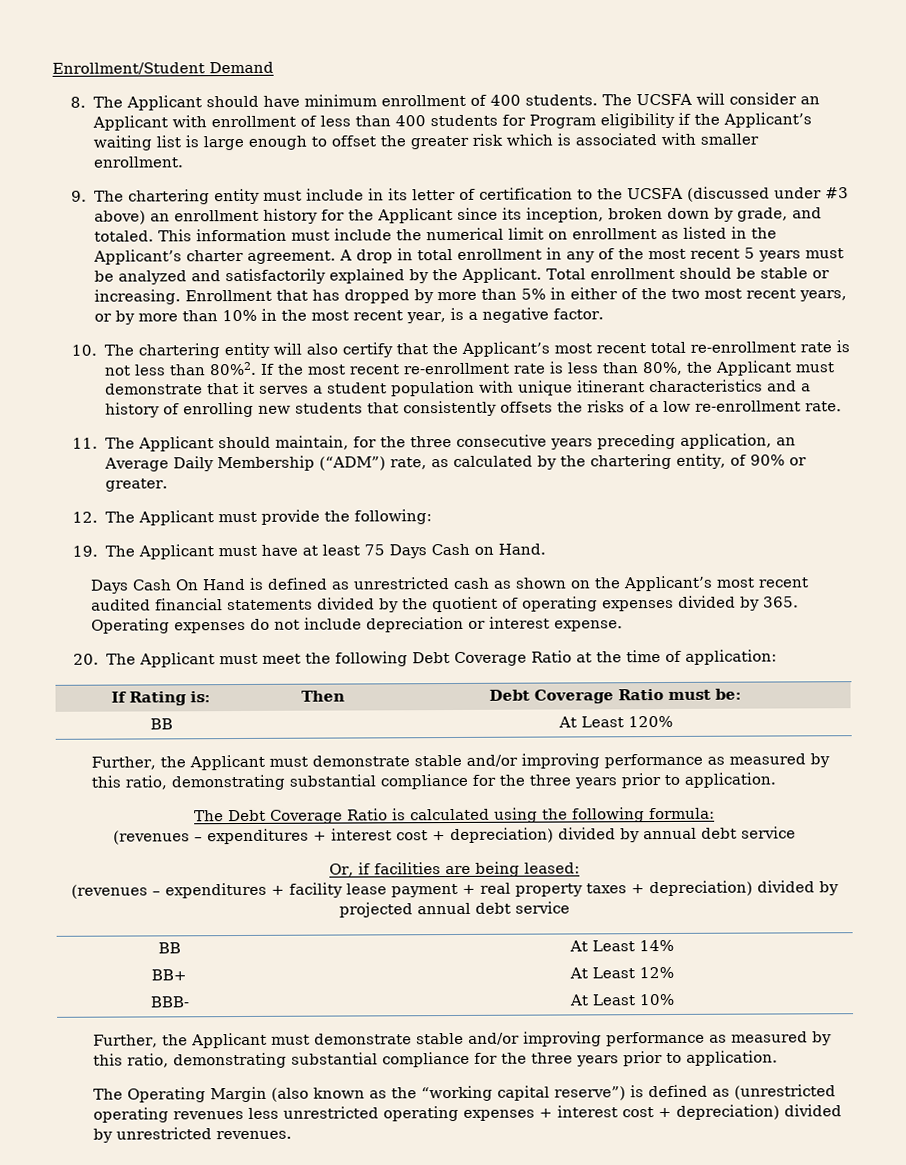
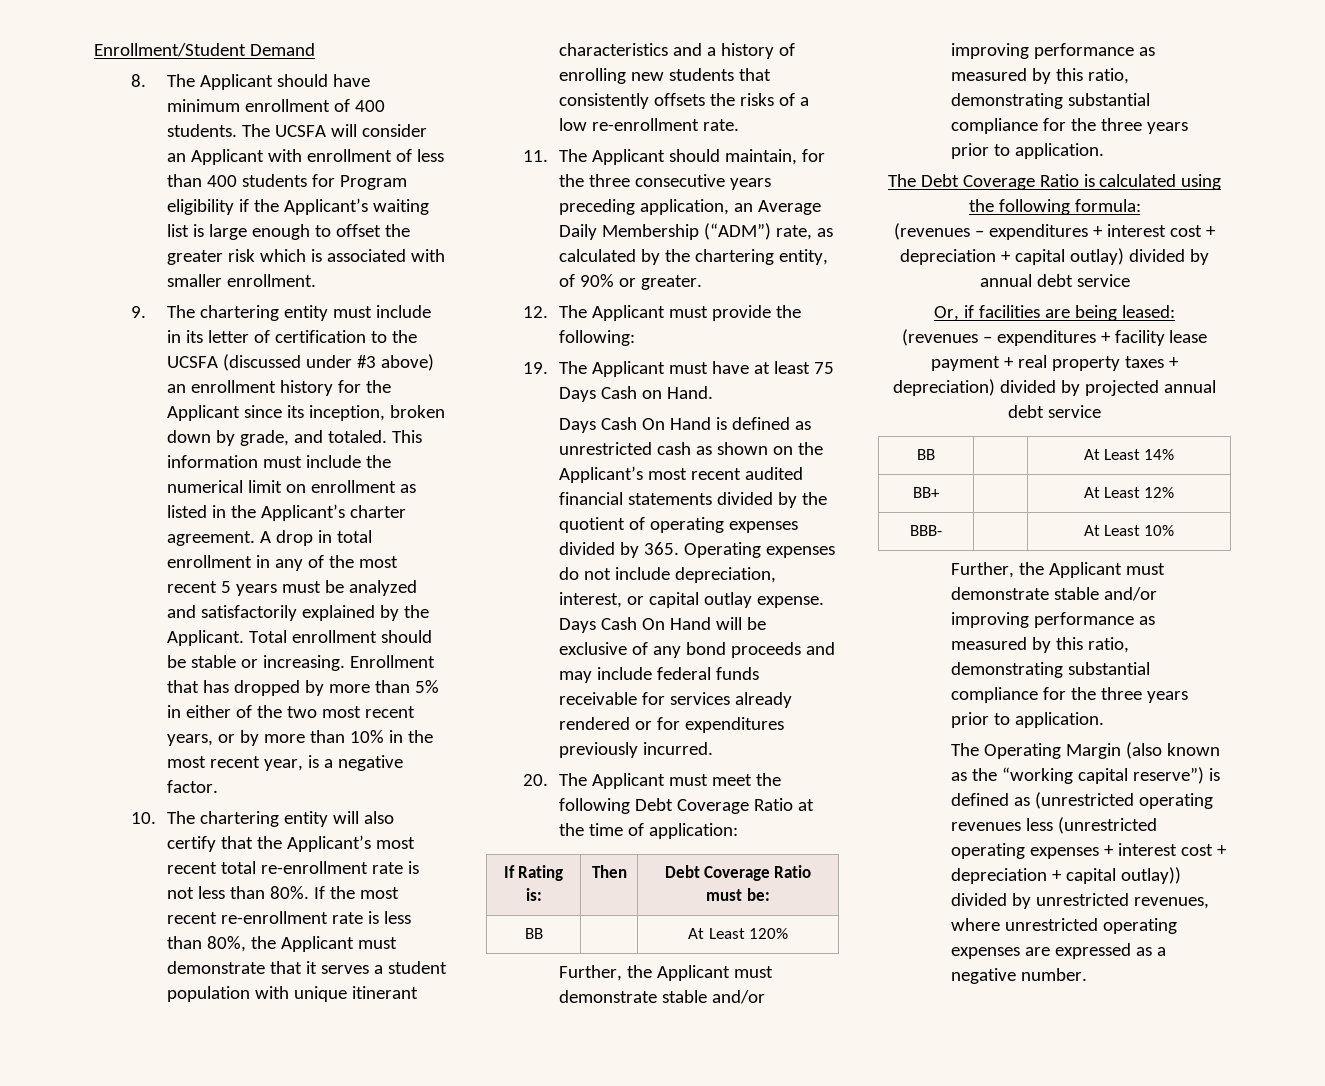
- 10. The chartering entity will also certify that the Applicant’s most recent total re-enrollment rate is not less than 80%2.
+ 10. The chartering entity will also certify that the Applicant’s most recent total re-enrollment rate is not less than 80%.
- Days Cash On Hand is defined as unrestricted cash as shown on the Applicant’s most recent audited financial statements divided by the quotient of operating expenses divided by 365. Operating expenses do not include depreciation or interest expense.
+ Days Cash On Hand is defined as unrestricted cash as shown on the Applicant’s most recent audited financial statements divided by the quotient of operating expenses divided by 365. Operating expenses do not include depreciation, interest, or capital outlay expense. Days Cash On Hand will be exclusive of any bond proceeds and may include federal funds receivable for services already rendered or for expenditures previously incurred.
- (revenues – expenditures + interest cost + depreciation) divided by annual debt service
+ (revenues – expenditures + interest cost + depreciation + capital outlay) divided by annual debt service
- The Operating Margin (also known as the “working capital reserve”) is defined as (unrestricted operating revenues less unrestricted operating expenses + interest cost + depreciation) divided by unrestricted revenues.
+ The Operating Margin (also known as the “working capital reserve”) is defined as (unrestricted operating revenues less (unrestricted operating expenses + interest cost + depreciation + capital outlay)) divided by unrestricted revenues, where unrestricted operating expenses are expressed as a negative number.

